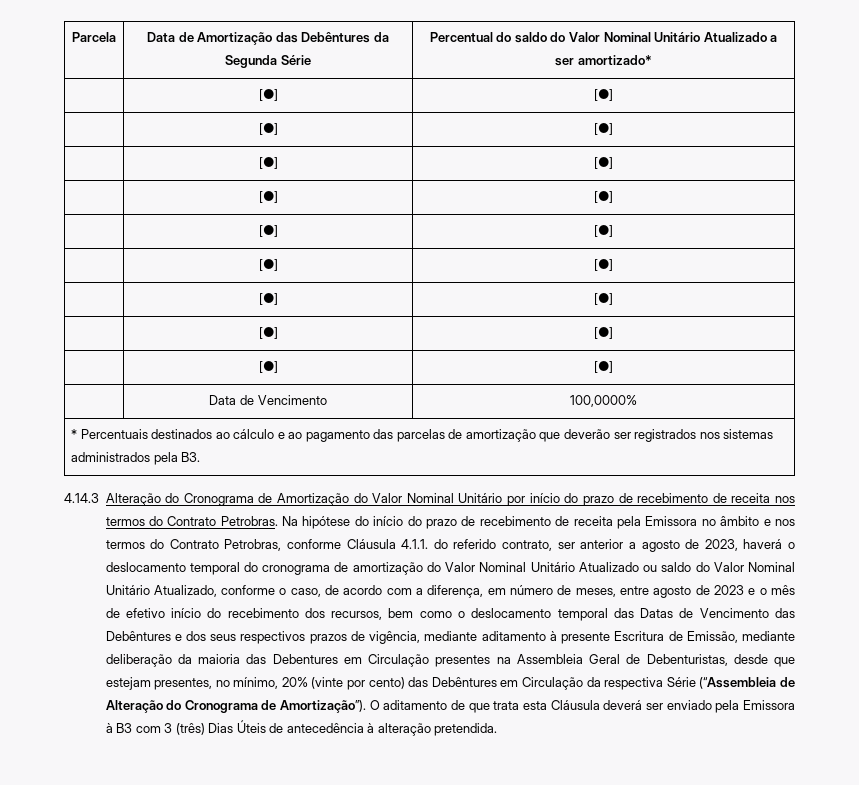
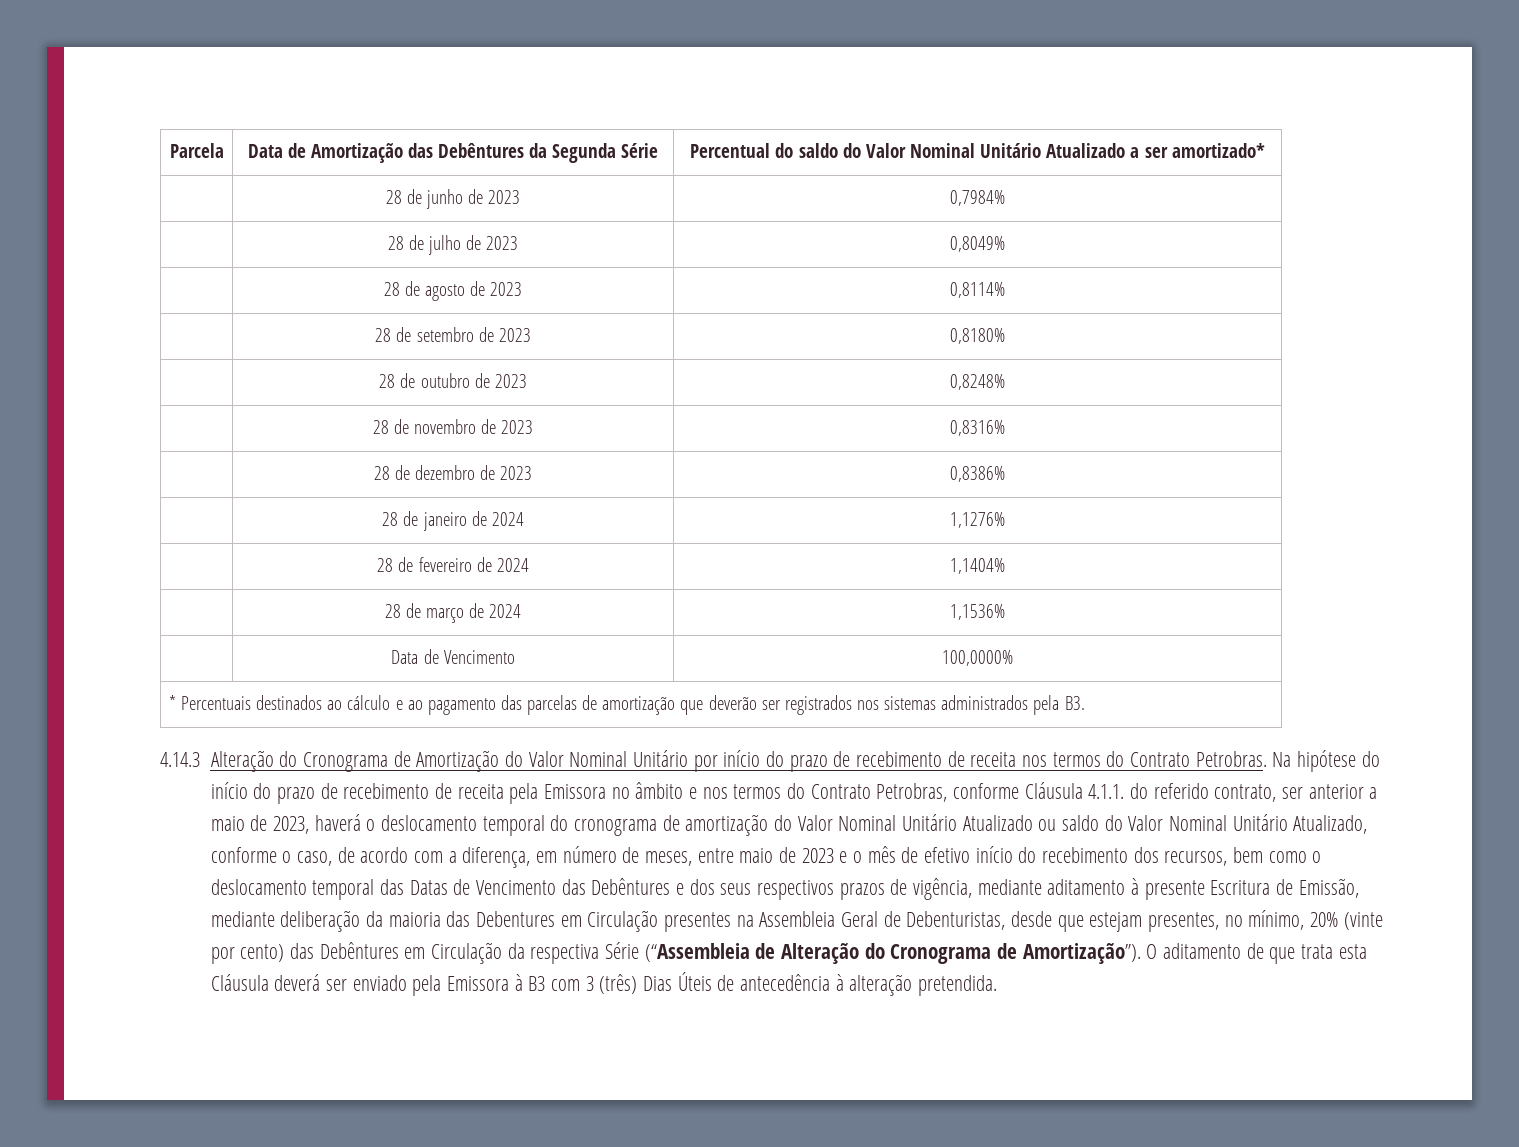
  Parcela | Data de Amortização das Debêntures da Segunda Série | Percentual do saldo do Valor Nominal Unitário Atualizado a ser amortizado*
- | [●] | [●]
- | [●] | [●]
- | [●] | [●]
- | [●] | [●]
- | [●] | [●]
- | [●] | [●]
- | [●] | [●]
- | [●] | [●]
- | [●] | [●]
+ | 28 de junho de 2023 | 0,7984%
+ | 28 de julho de 2023 | 0,8049%
+ | 28 de agosto de 2023 | 0,8114%
+ | 28 de setembro de 2023 | 0,8180%
+ | 28 de outubro de 2023 | 0,8248%
+ | 28 de novembro de 2023 | 0,8316%
+ | 28 de dezembro de 2023 | 0,8386%
+ | 28 de janeiro de 2024 | 1,1276%
+ | 28 de fevereiro de 2024 | 1,1404%
+ | 28 de março de 2024 | 1,1536%
- Na hipótese do início do prazo de recebimento de receita pela Emissora no âmbito e nos termos do Contrato Petrobras, conforme Cláusula 4.1.1. do referido contrato, ser anterior a agosto de 2023, haverá o deslocamento temporal do cronograma de amortização do Valor Nominal Unitário Atualizado ou saldo do Valor Nominal Unitário Atualizado, conforme o caso, de acordo com a diferença, em número de meses, entre agosto de 2023 e o mês de efetivo início do recebimento dos recursos, bem como o deslocamento temporal das Datas de Vencimento das Debêntures e dos seus respectivos prazos de vigência, mediante aditamento à presente Escritura de Emissão, mediante deliberação da maioria das Debentures em Circulação presentes na Assembleia Geral de Debenturistas, desde que estejam presentes, no mínimo, 20% (vinte por cento) das Debêntures em Circulação da respectiva Série (“Assembleia de Alteração do Cronograma de Amortização”).
+ Na hipótese do início do prazo de recebimento de receita pela Emissora no âmbito e nos termos do Contrato Petrobras, conforme Cláusula 4.1.1. do referido contrato, ser anterior a maio de 2023, haverá o deslocamento temporal do cronograma de amortização do Valor Nominal Unitário Atualizado ou saldo do Valor Nominal Unitário Atualizado, conforme o caso, de acordo com a diferença, em número de meses, entre maio de 2023 e o mês de efetivo início do recebimento dos recursos, bem como o deslocamento temporal das Datas de Vencimento das Debêntures e dos seus respectivos prazos de vigência, mediante aditamento à presente Escritura de Emissão, mediante deliberação da maioria das Debentures em Circulação presentes na Assembleia Geral de Debenturistas, desde que estejam presentes, no mínimo, 20% (vinte por cento) das Debêntures em Circulação da respectiva Série (“Assembleia de Alteração do Cronograma de Amortização”).

